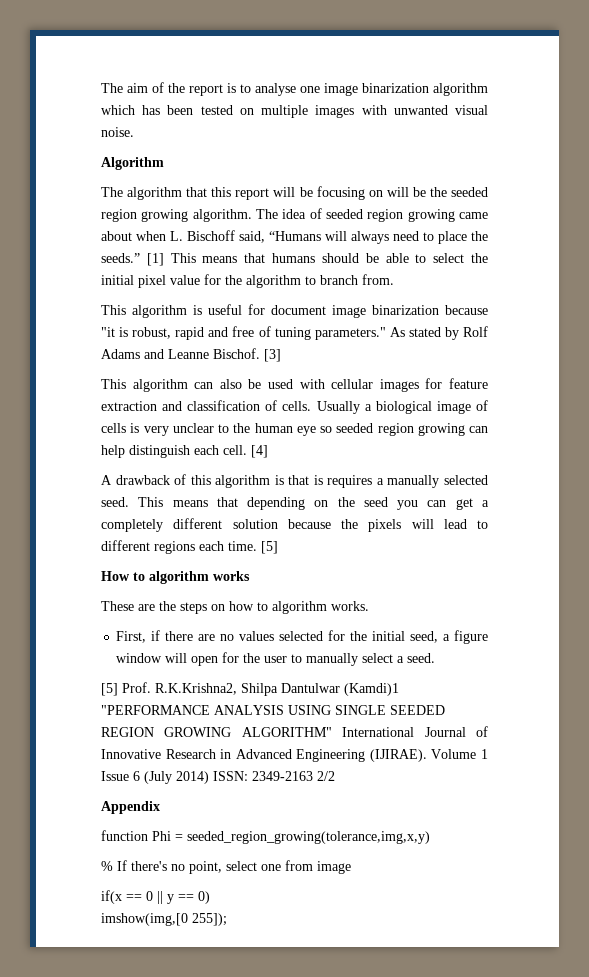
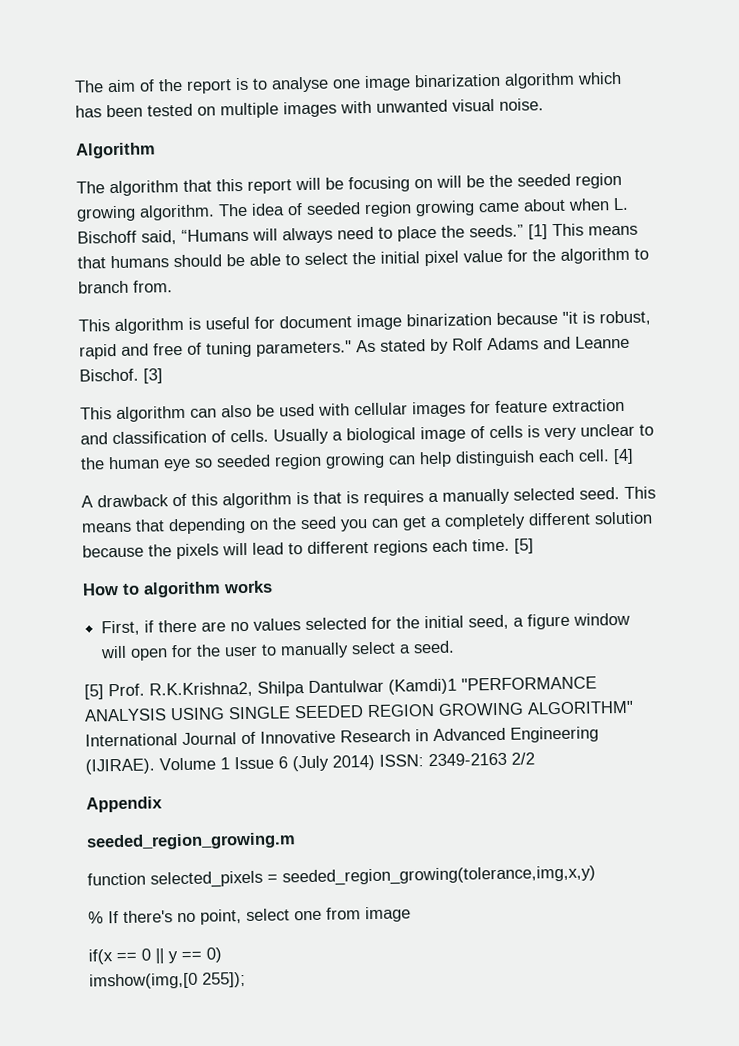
- These are the steps on how to algorithm works.
+ seeded_region_growing.m
- function Phi = seeded_region_growing(tolerance,img,x,y)
+ function selected_pixels = seeded_region_growing(tolerance,img,x,y)

